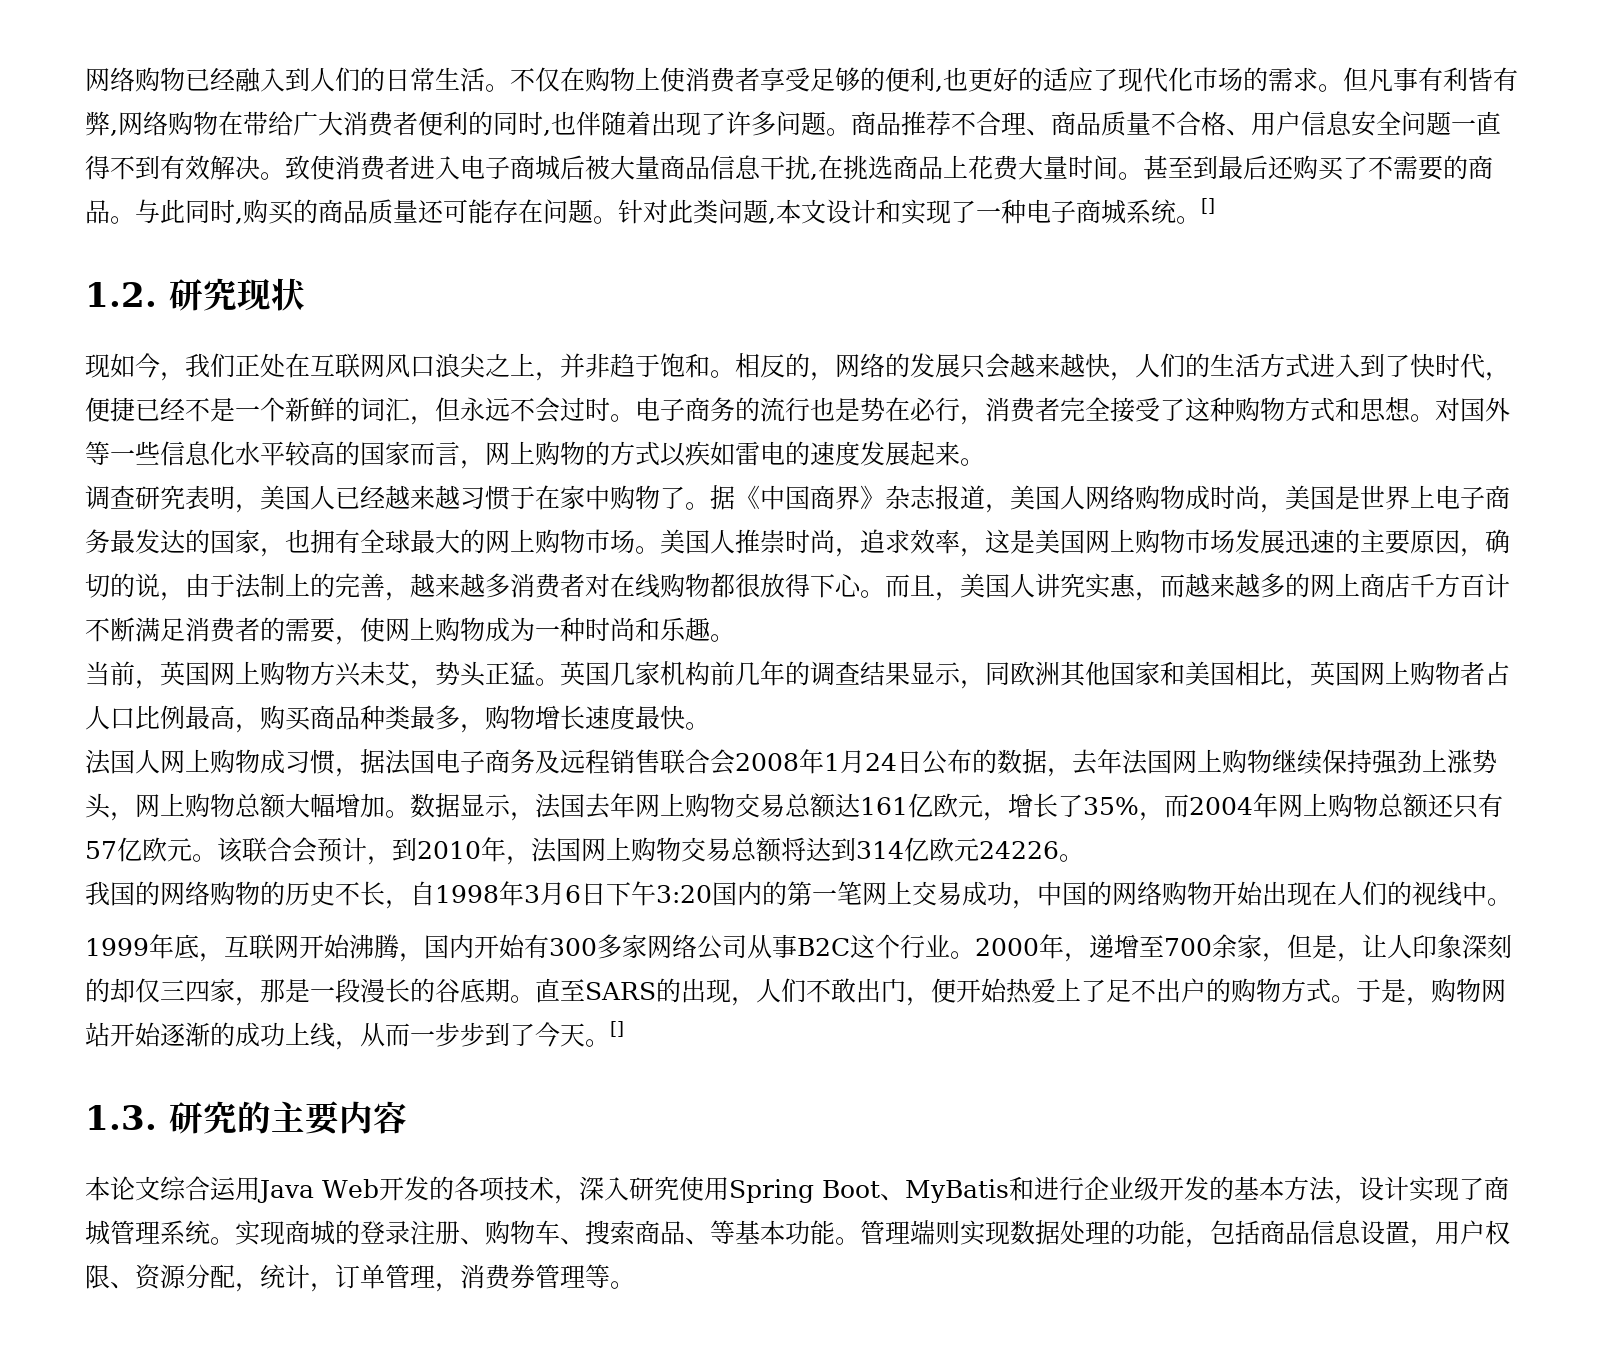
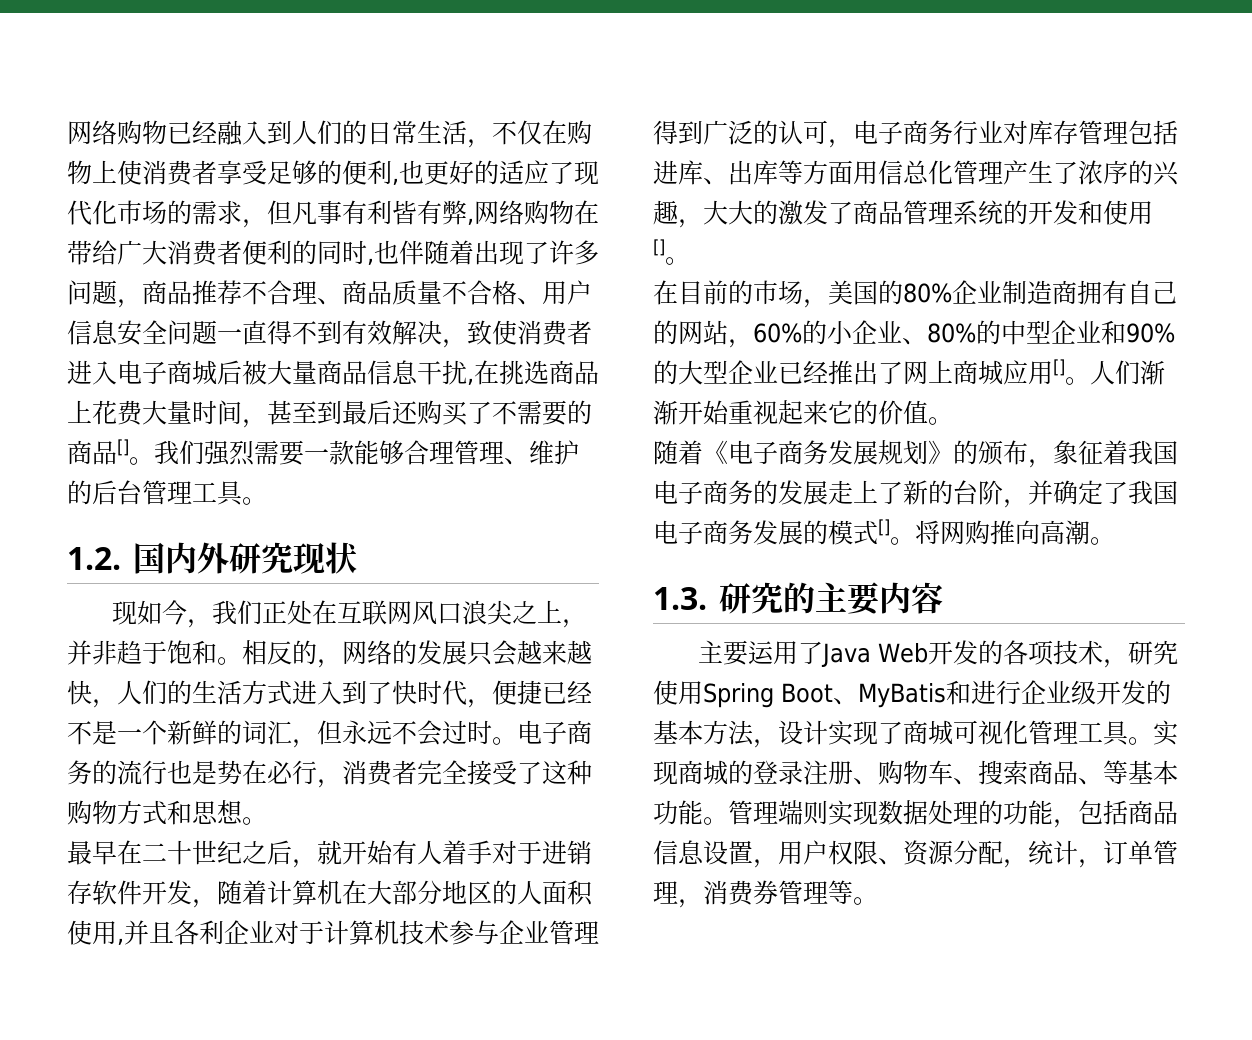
- 网络购物已经融入到人们的日常生活。不仅在购物上使消费者享受足够的便利,也更好的适应了现代化市场的需求。但凡事有利皆有弊,网络购物在带给广大消费者便利的同时,也伴随着出现了许多问题。商品推荐不合理、商品质量不合格、用户信息安全问题一直得不到有效解决。致使消费者进入电子商城后被大量商品信息干扰,在挑选商品上花费大量时间。甚至到最后还购买了不需要的商品。与此同时,购买的商品质量还可能存在问题。针对此类问题,本文设计和实现了一种电子商城系统。[]
+ 网络购物已经融入到人们的日常生活，不仅在购物上使消费者享受足够的便利,也更好的适应了现代化市场的需求，但凡事有利皆有弊,网络购物在带给广大消费者便利的同时,也伴随着出现了许多问题，商品推荐不合理、商品质量不合格、用户信息安全问题一直得不到有效解决，致使消费者进入电子商城后被大量商品信息干扰,在挑选商品上花费大量时间，甚至到最后还购买了不需要的商品[]。我们强烈需要一款能够合理管理、维护的后台管理工具。
- 1.2.研究现状
+ 1.2.国内外研究现状
- 电子商务的流行也是势在必行，消费者完全接受了这种购物方式和思想。对国外等一些信息化水平较高的国家而言，网上购物的方式以疾如雷电的速度发展起来。
- 调查研究表明，美国人已经越来越习惯于在家中购物了。据《中国商界》杂志报道，美国人网络购物成时尚，美国是世界上电子商务最发达的国家，也拥有全球最大的网上购物市场。美国人推崇时尚，追求效率，这是美国网上购物市场发展迅速的主要原因，确切的说，由于法制上的完善，越来越多消费者对在线购物都很放得下心。而且，美国人讲究实惠，而越来越多的网上商店千方百计不断满足消费者的需要，使网上购物成为一种时尚和乐趣。
- 当前，英国网上购物方兴未艾，势头正猛。英国几家机构前几年的调查结果显示，同欧洲其他国家和美国相比，英国网上购物者占人口比例最高，购买商品种类最多，购物增长速度最快。
- 法国人网上购物成习惯，据法国电子商务及远程销售联合会2008年1月24日公布的数据，去年法国网上购物继续保持强劲上涨势头，网上购物总额大幅增加。数据显示，法国去年网上购物交易总额达161亿欧元，增长了35%，而2004年网上购物总额还只有57亿欧元。该联合会预计，到2010年，法国网上购物交易总额将达到314亿欧元24226。
- 我国的网络购物的历史不长，自1998年3月6日下午3:20国内的第一笔网上交易成功，中国的网络购物开始出现在人们的视线中。
- 1999年底，互联网开始沸腾，国内开始有300多家网络公司从事B2C这个行业。2000年，递增至700余家，但是，让人印象深刻的却仅三四家，那是一段漫长的谷底期。直至SARS的出现，人们不敢出门，便开始热爱上了足不出户的购物方式。于是，购物网站开始逐渐的成功上线，从而一步步到了今天。[]
+ 电子商务的流行也是势在必行，消费者完全接受了这种购物方式和思想。
+ 最早在二十世纪之后，就开始有人着手对于进销存软件开发，随着计算机在大部分地区的人面积使用,并且各利企业对于计算机技术参与企业管理得到广泛的认可，电子商务行业对库存管理包括进库、出库等方面用信总化管理产生了浓序的兴趣，大大的激发了商品管理系统的开发和使用[]。
+ 在目前的市场，美国的80%企业制造商拥有自己的网站，60%的小企业、80%的中型企业和90%的大型企业已经推出了网上商城应用[]。人们渐渐开始重视起来它的价值。
+ 随着《电子商务发展规划》的颁布，象征着我国电子商务的发展走上了新的台阶，并确定了我国电子商务发展的模式[]。将网购推向高潮。
- 本论文综合运用Java Web开发的各项技术，深入研究使用Spring Boot、MyBatis和进行企业级开发的基本方法，设计实现了商城管理系统。
+ 主要运用了Java Web开发的各项技术，研究使用Spring Boot、MyBatis和进行企业级开发的基本方法，设计实现了商城可视化管理工具。

